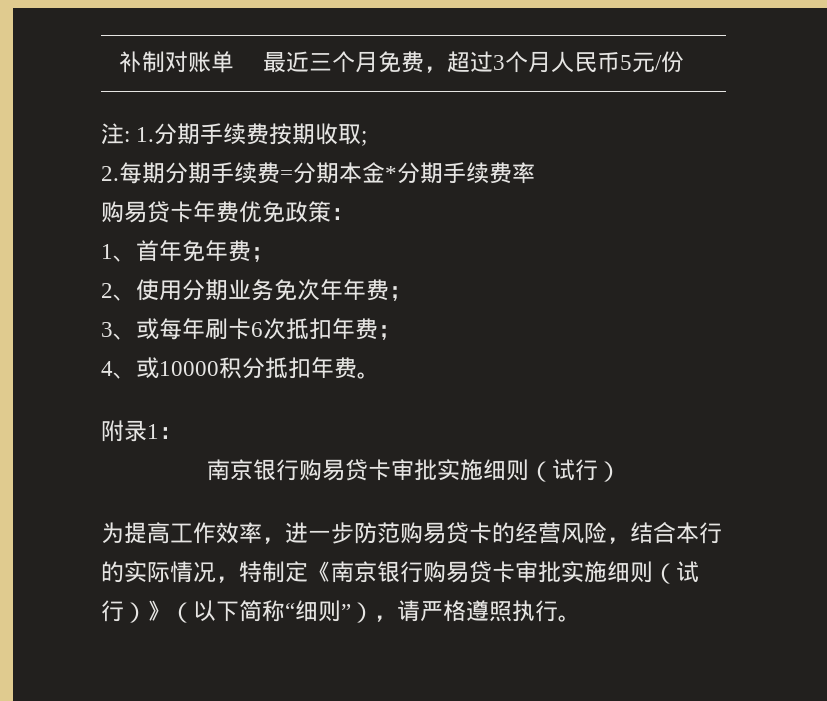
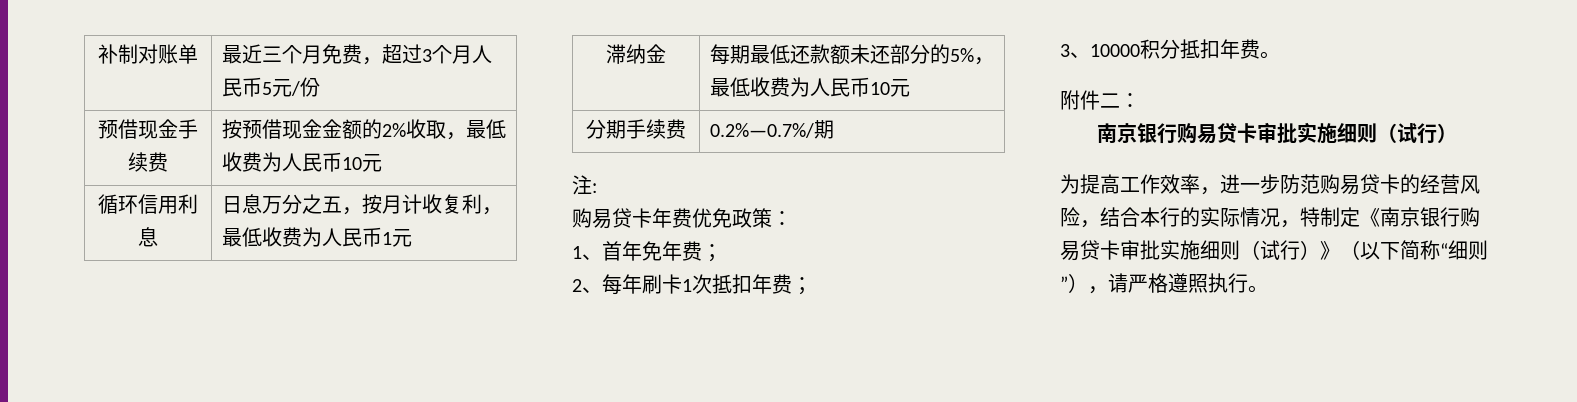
- 注: 1.分期手续费按期收取;
- 2.每期分期手续费=分期本金*分期手续费率
+ 预借现金手续费 | 按预借现金金额的2%收取，最低收费为人民币10元
+ 循环信用利息 | 日息万分之五，按月计收复利，最低收费为人民币1元
+ 滞纳金 | 每期最低还款额未还部分的5%，最低收费为人民币10元
+ 分期手续费 | 0.2%—0.7%/期
+ 注:
- 2、使用分期业务免次年年费；
- 3、或每年刷卡6次抵扣年费；
+ 2、每年刷卡1次抵扣年费；
- 4、或10000积分抵扣年费。
+ 3、10000积分抵扣年费。
- 附录1：
+ 附件二：

